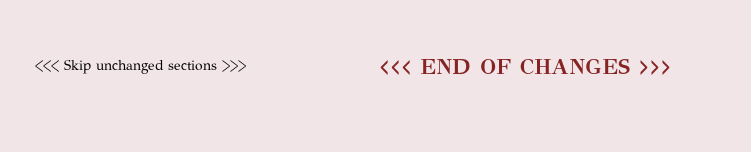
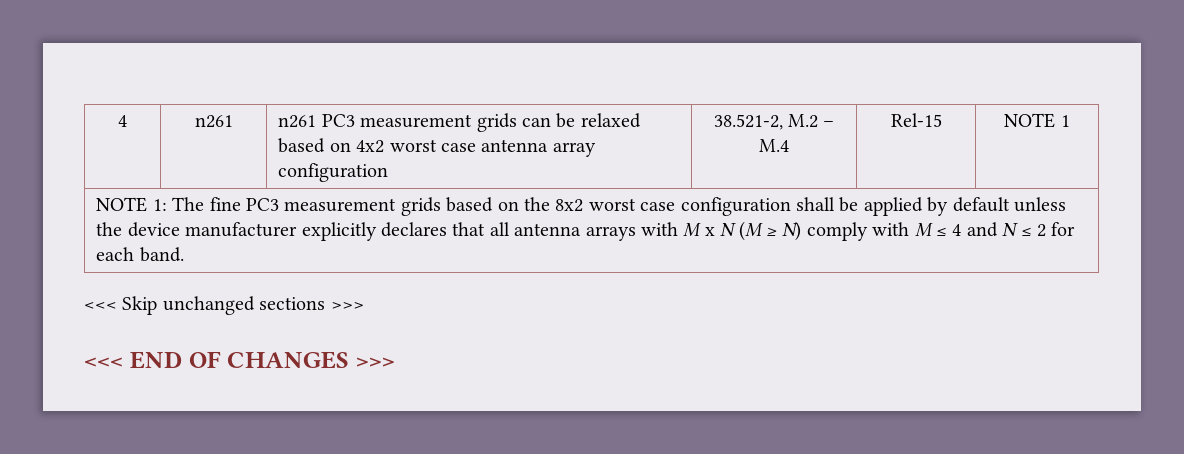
+ 4 | n261 | n261 PC3 measurement grids can be relaxed based on 4x2 worst case antenna array configuration | 38.521-2, M.2 – M.4 | Rel-15 | NOTE 1
+ NOTE 1: The fine PC3 measurement grids based on the 8x2 worst case configuration shall be applied by default unless the device manufacturer explicitly declares that all antenna arrays with M x N (M ≥ N) comply with M ≤ 4 and N ≤ 2 for each band.

